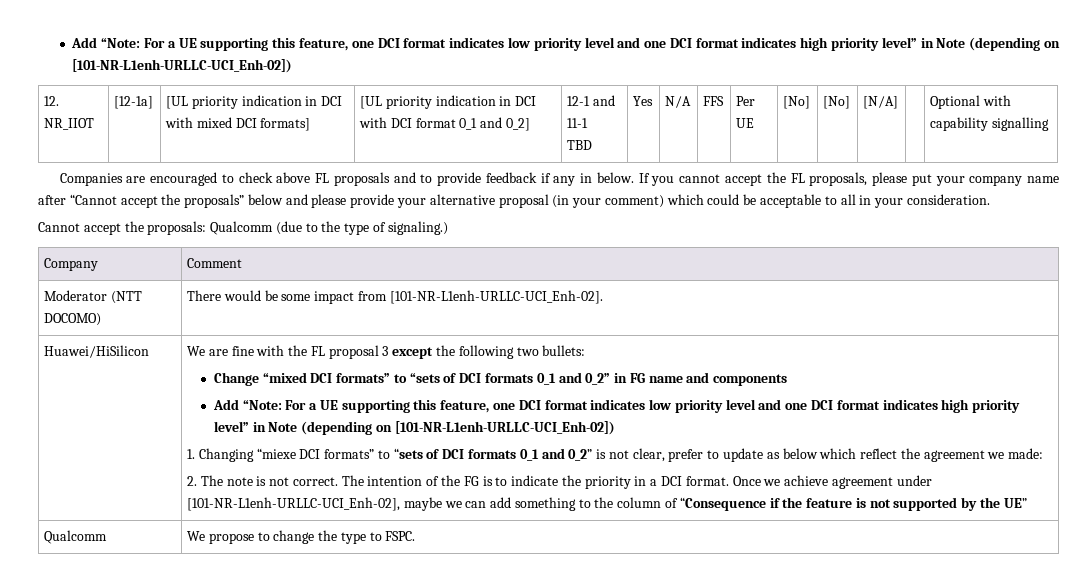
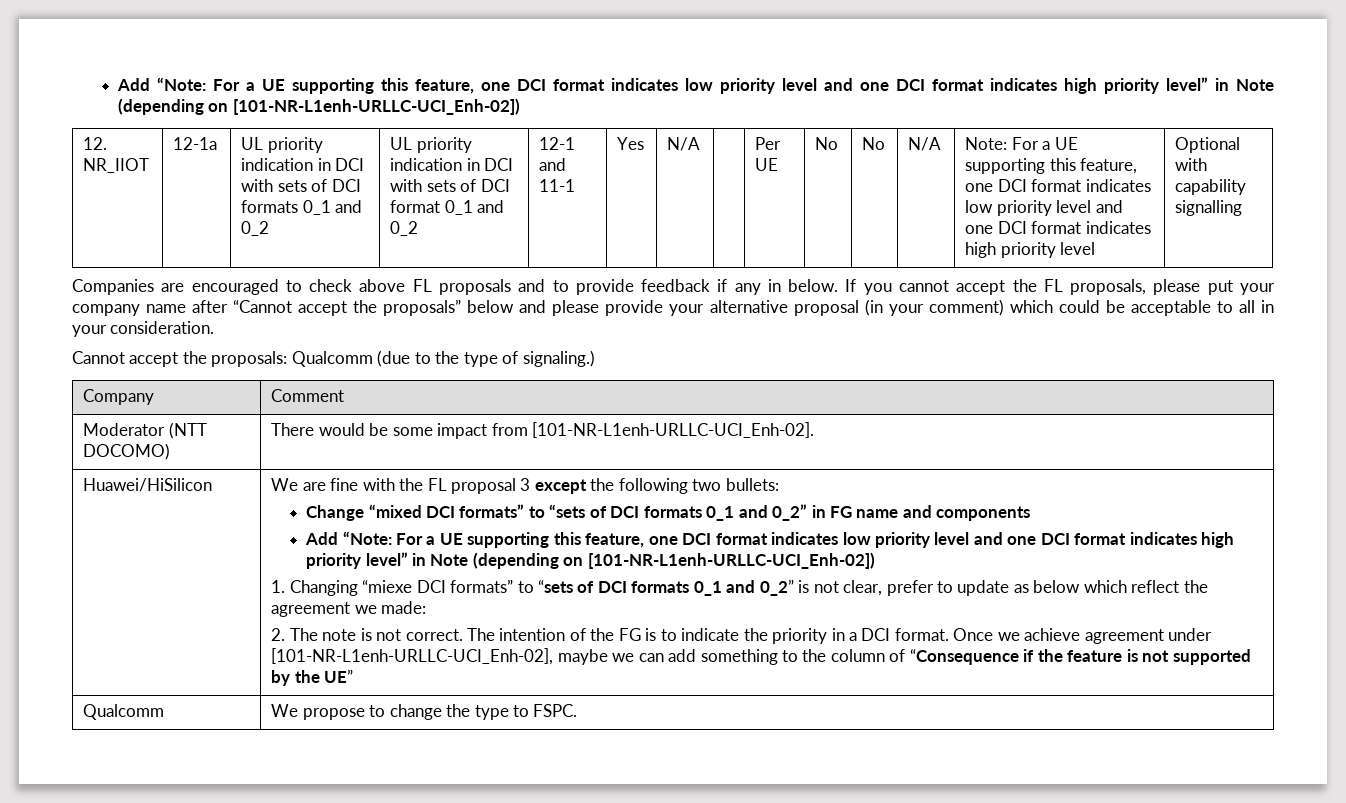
- [12-1a] | [UL priority indication in DCI with mixed DCI formats] | [UL priority indication in DCI with DCI format 0_1 and 0_2]
+ 12-1a | UL priority indication in DCI with sets of DCI formats 0_1 and 0_2 | UL priority indication in DCI with sets of DCI format 0_1 and 0_2
- TBD
- FFS
- [No] | [No] | [N/A]
+ No | No | N/A | Note: For a UE supporting this feature, one DCI format indicates low priority level and one DCI format indicates high priority level

